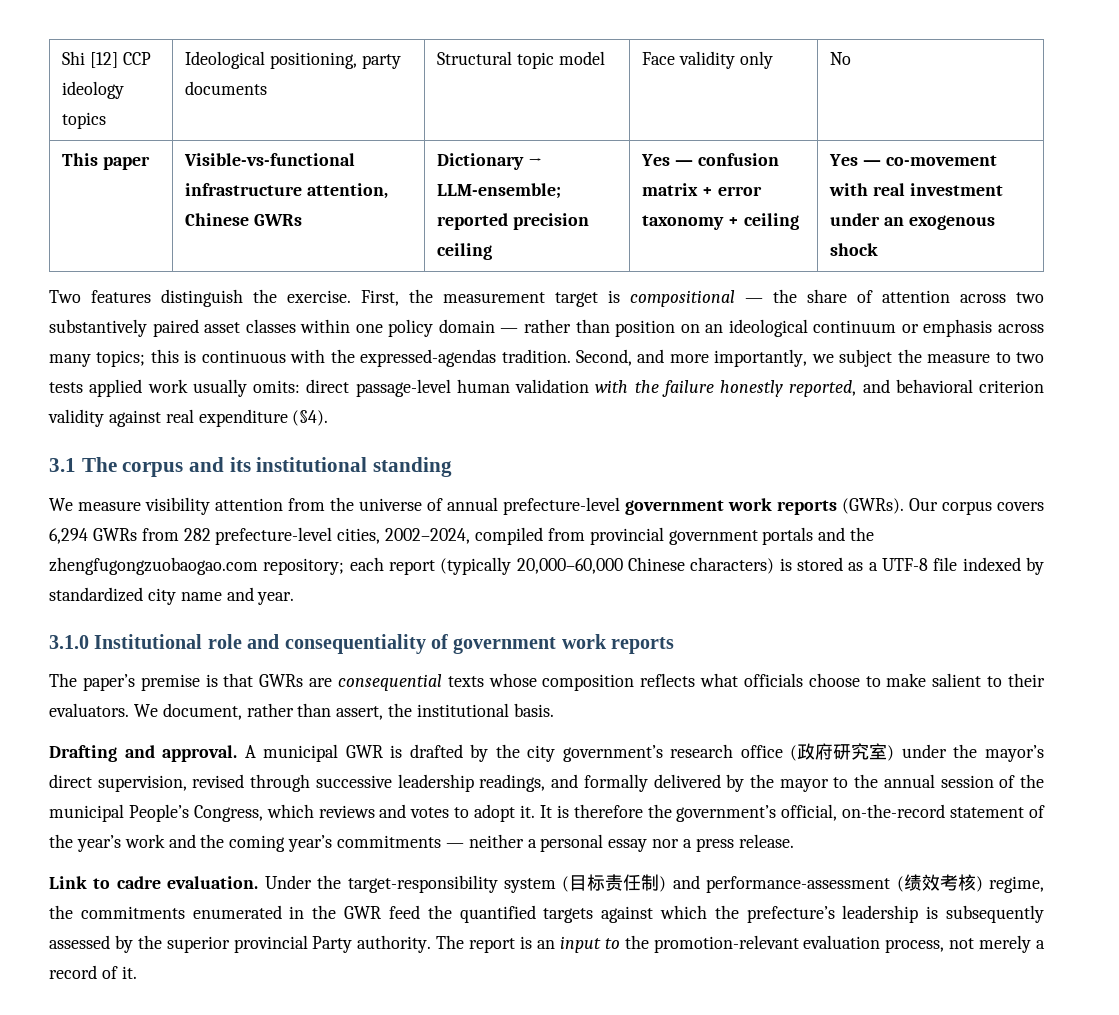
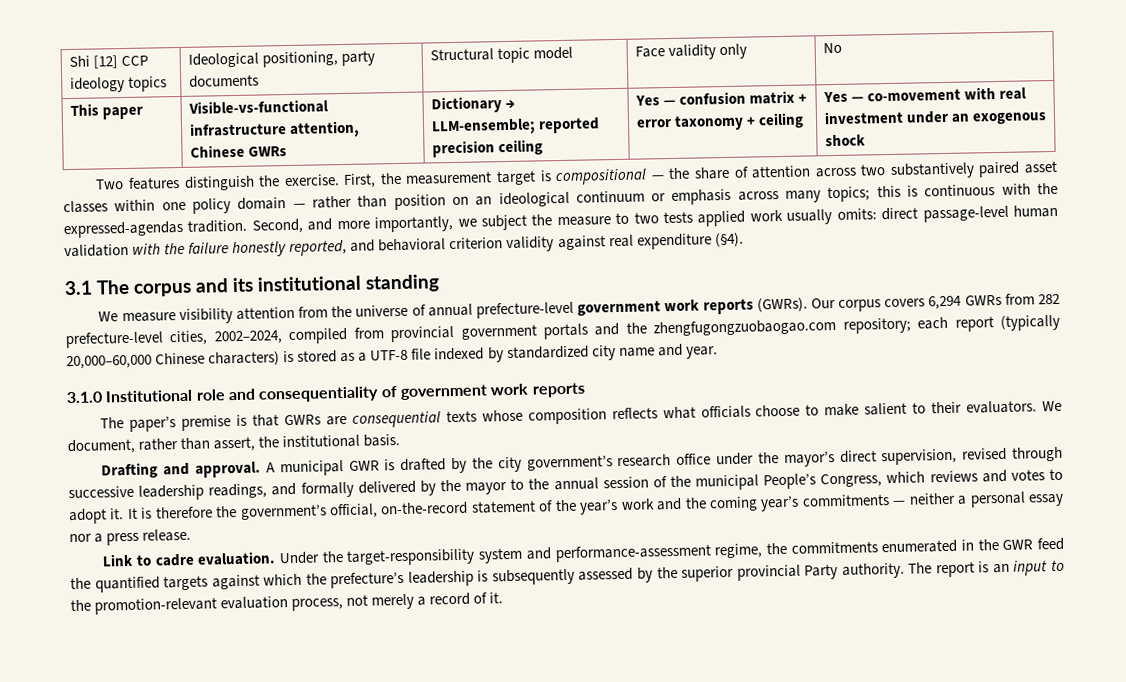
- A municipal GWR is drafted by the city government’s research office (政府研究室) under the mayor’s direct supervision, revised through successive leadership readings, and formally delivered by the mayor to the annual session of the municipal People’s Congress, which reviews and votes to adopt it.
+ A municipal GWR is drafted by the city government’s research office under the mayor’s direct supervision, revised through successive leadership readings, and formally delivered by the mayor to the annual session of the municipal People’s Congress, which reviews and votes to adopt it.
- Under the target-responsibility system (目标责任制) and performance-assessment (绩效考核) regime, the commitments enumerated in the GWR feed the quantified targets against which the prefecture’s leadership is subsequently assessed by the superior provincial Party authority.
+ Under the target-responsibility system and performance-assessment regime, the commitments enumerated in the GWR feed the quantified targets against which the prefecture’s leadership is subsequently assessed by the superior provincial Party authority.

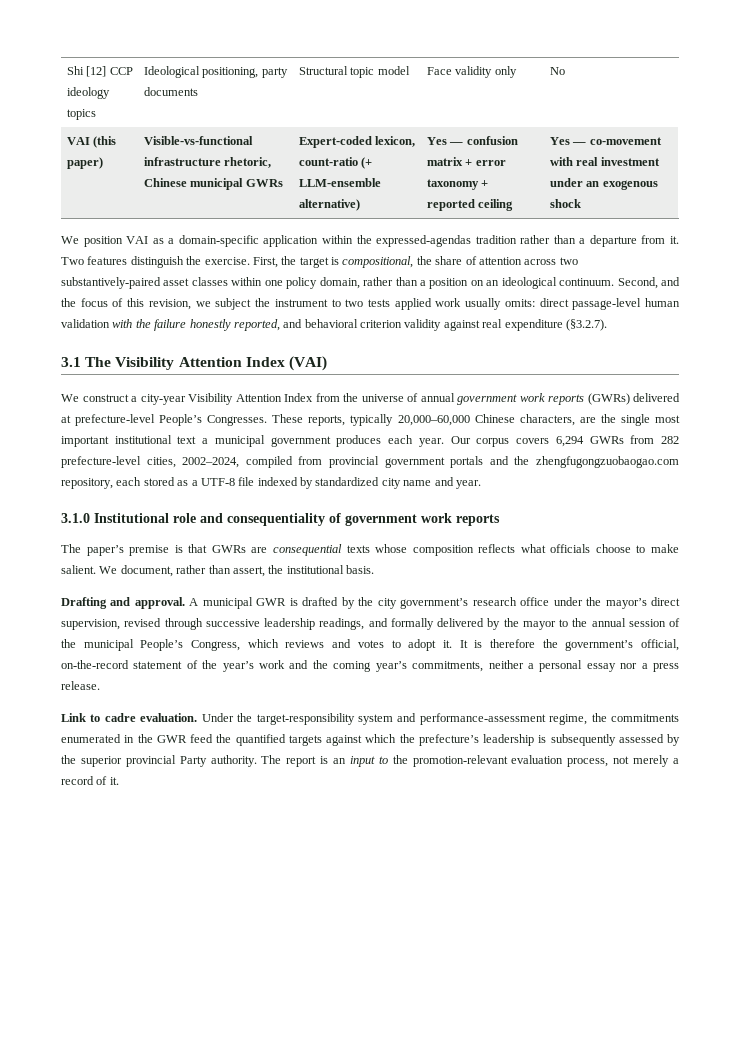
- This paper | Visible-vs-functional infrastructure attention, Chinese GWRs | Dictionary → LLM-ensemble; reported precision ceiling | Yes — confusion matrix + error taxonomy + ceiling | Yes — co-movement with real investment under an exogenous shock
+ VAI (this paper) | Visible-vs-functional infrastructure rhetoric, Chinese municipal GWRs | Expert-coded lexicon, count-ratio (+ LLM-ensemble alternative) | Yes — confusion matrix + error taxonomy + reported ceiling | Yes — co-movement with real investment under an exogenous shock
+ We position VAI as a domain-specific application within the expressed-agendas tradition rather than a departure from it.
- First, the measurement target is compositional — the share of attention across two substantively paired asset classes within one policy domain — rather than position on an ideological continuum or emphasis across many topics; this is continuous with the expressed-agendas tradition. Second, and more importantly, we subject the measure to two tests applied work usually omits: direct passage-level human validation with the failure honestly reported, and behavioral criterion validity against real expenditure (§4).
+ First, the target is compositional, the share of attention across two substantively-paired asset classes within one policy domain, rather than a position on an ideological continuum. Second, and the focus of this revision, we subject the instrument to two tests applied work usually omits: direct passage-level human validation with the failure honestly reported, and behavioral criterion validity against real expenditure (§3.2.7).
- 3.1 The corpus and its institutional standing
- We measure visibility attention from the universe of annual prefecture-level government work reports (GWRs).
+ 3.1 The Visibility Attention Index (VAI)
+ We construct a city-year Visibility Attention Index from the universe of annual government work reports (GWRs) delivered at prefecture-level People’s Congresses. These reports, typically 20,000–60,000 Chinese characters, are the single most important institutional text a municipal government produces each year.
- Our corpus covers 6,294 GWRs from 282 prefecture-level cities, 2002–2024, compiled from provincial government portals and the zhengfugongzuobaogao.com repository; each report (typically 20,000–60,000 Chinese characters) is stored as a UTF-8 file indexed by standardized city name and year.
+ Our corpus covers 6,294 GWRs from 282 prefecture-level cities, 2002–2024, compiled from provincial government portals and the zhengfugongzuobaogao.com repository, each stored as a UTF-8 file indexed by standardized city name and year.
- The paper’s premise is that GWRs are consequential texts whose composition reflects what officials choose to make salient to their evaluators.
+ The paper’s premise is that GWRs are consequential texts whose composition reflects what officials choose to make salient.
- It is therefore the government’s official, on-the-record statement of the year’s work and the coming year’s commitments — neither a personal essay nor a press release.
+ It is therefore the government’s official, on-the-record statement of the year’s work and the coming year’s commitments, neither a personal essay nor a press release.

